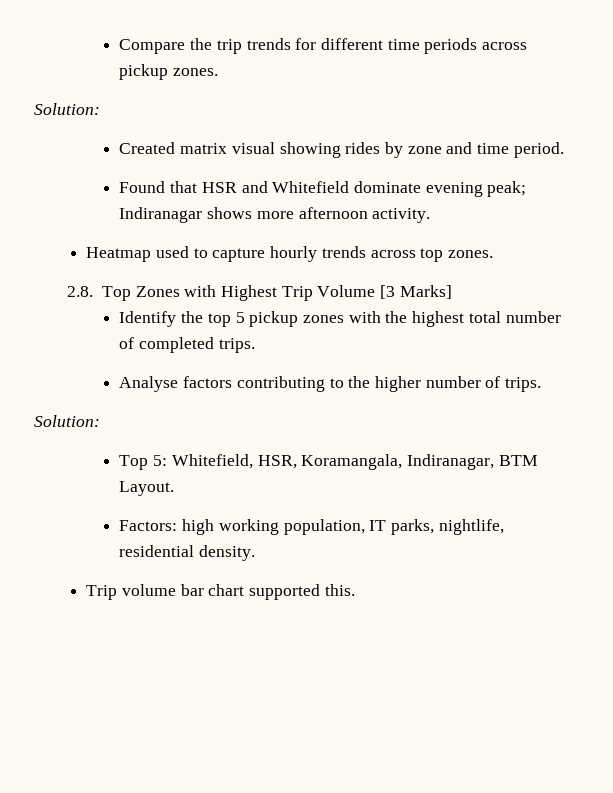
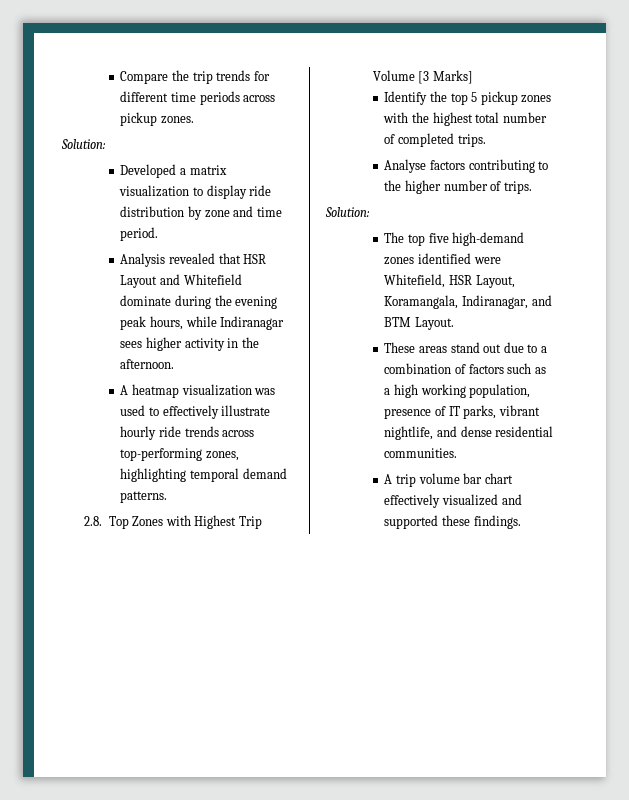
- Created matrix visual showing rides by zone and time period.
+ Developed a matrix visualization to display ride distribution by zone and time period.
- Found that HSR and Whitefield dominate evening peak; Indiranagar shows more afternoon activity.
- Heatmap used to capture hourly trends across top zones.
+ Analysis revealed that HSR Layout and Whitefield dominate during the evening peak hours, while Indiranagar sees higher activity in the afternoon.
+ A heatmap visualization was used to effectively illustrate hourly ride trends across top-performing zones, highlighting temporal demand patterns.
- Top 5: Whitefield, HSR, Koramangala, Indiranagar, BTM Layout.
+ The top five high-demand zones identified were Whitefield, HSR Layout, Koramangala, Indiranagar, and BTM Layout.
- Factors: high working population, IT parks, nightlife, residential density.
- Trip volume bar chart supported this.
+ These areas stand out due to a combination of factors such as a high working population, presence of IT parks, vibrant nightlife, and dense residential communities.
+ A trip volume bar chart effectively visualized and supported these findings.

